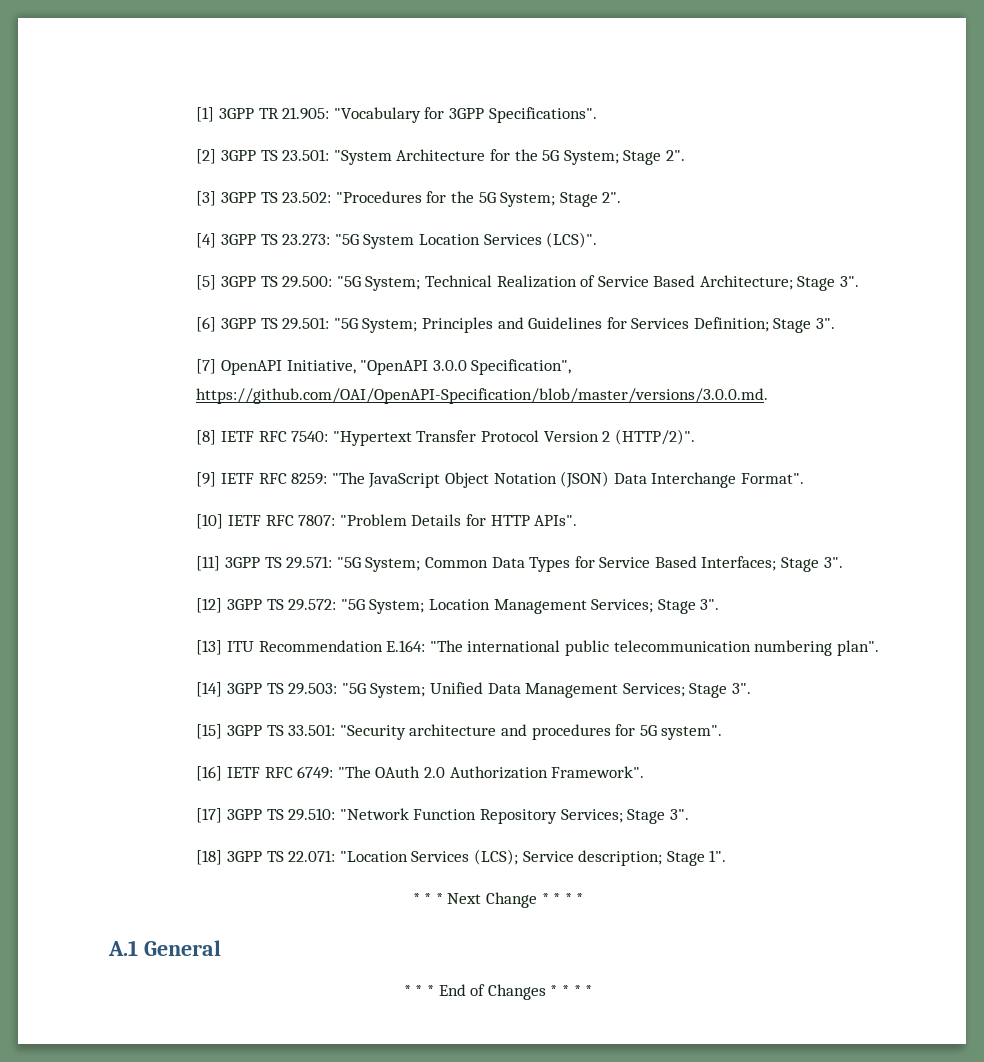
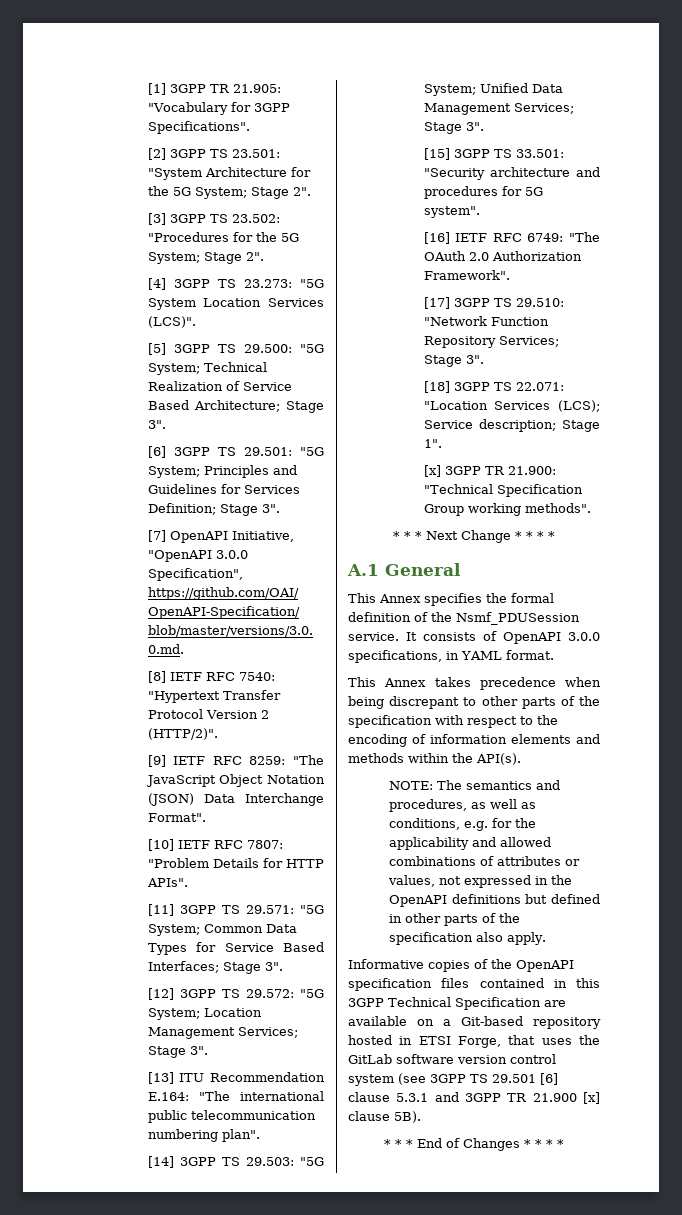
+ [x] 3GPP TR 21.900: "Technical Specification Group working methods".
+ This Annex specifies the formal definition of the Nsmf_PDUSession service. It consists of OpenAPI 3.0.0 specifications, in YAML format.
+ This Annex takes precedence when being discrepant to other parts of the specification with respect to the encoding of information elements and methods within the API(s).
+ NOTE: The semantics and procedures, as well as conditions, e.g. for the applicability and allowed combinations of attributes or values, not expressed in the OpenAPI definitions but defined in other parts of the specification also apply.
+ Informative copies of the OpenAPI specification files contained in this 3GPP Technical Specification are available on a Git-based repository hosted in ETSI Forge, that uses the GitLab software version control system (see 3GPP TS 29.501 [6] clause 5.3.1 and 3GPP TR 21.900 [x] clause 5B).

